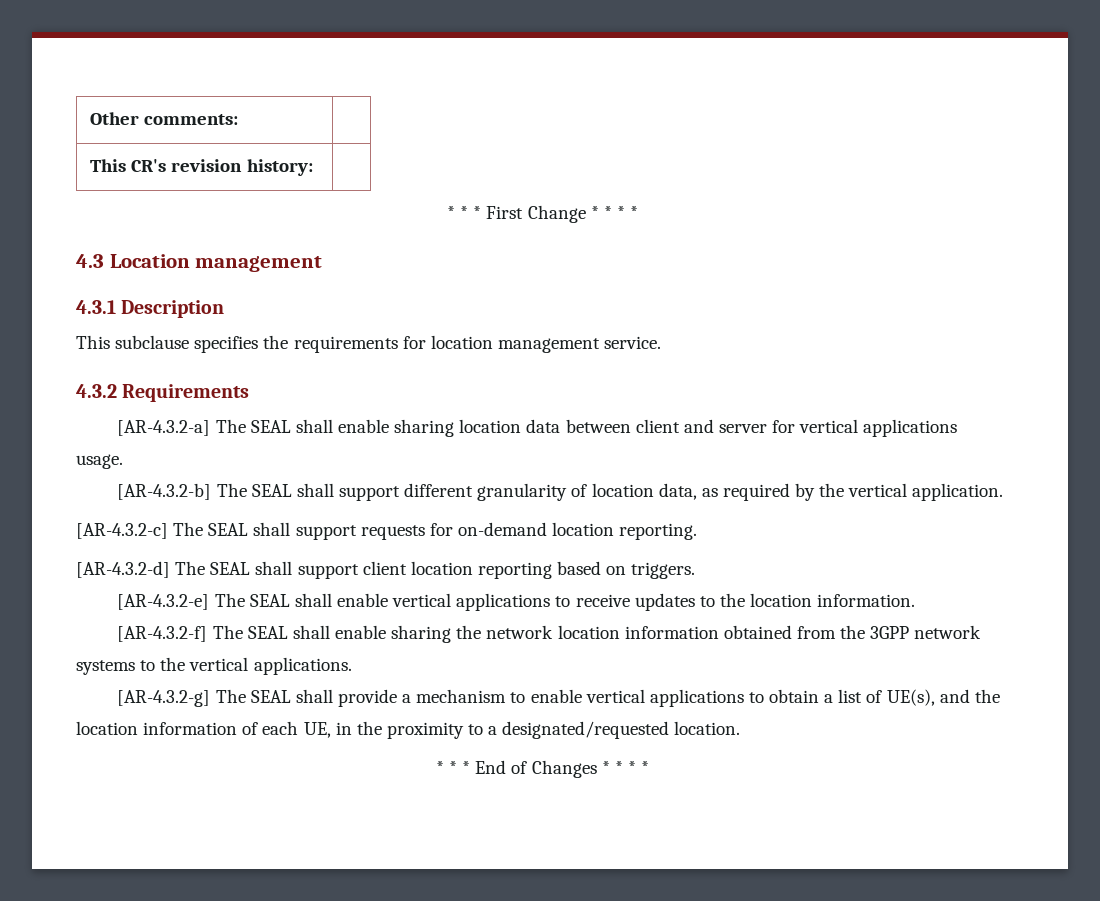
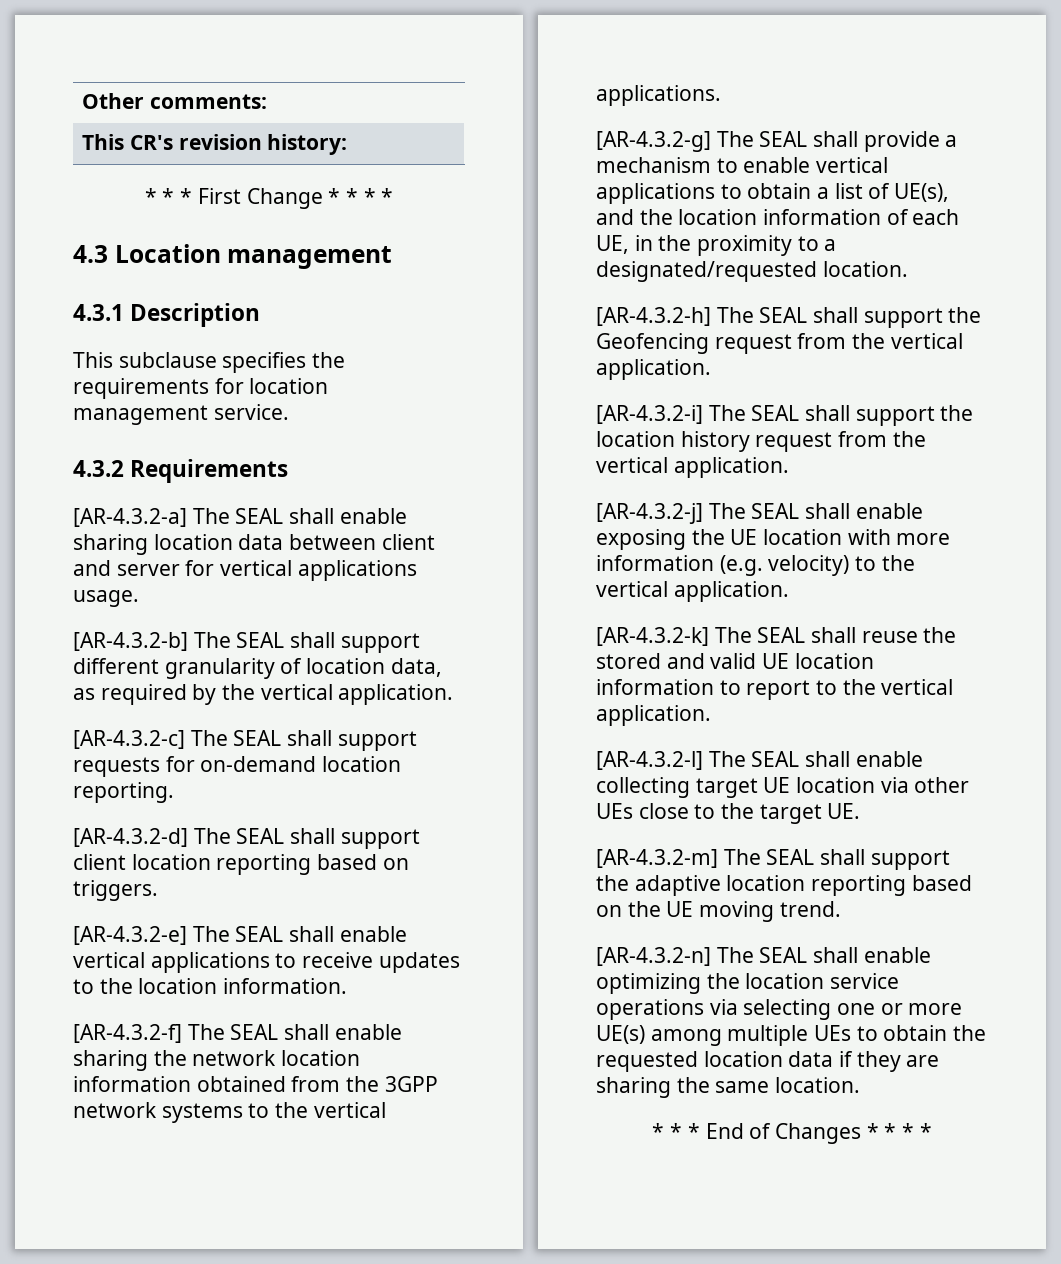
+ [AR-4.3.2-h] The SEAL shall support the Geofencing request from the vertical application.
+ [AR-4.3.2-i] The SEAL shall support the location history request from the vertical application.
+ [AR-4.3.2-j] The SEAL shall enable exposing the UE location with more information (e.g. velocity) to the vertical application.
+ [AR-4.3.2-k] The SEAL shall reuse the stored and valid UE location information to report to the vertical application.
+ [AR-4.3.2-l] The SEAL shall enable collecting target UE location via other UEs close to the target UE.
+ [AR-4.3.2-m] The SEAL shall support the adaptive location reporting based on the UE moving trend.
+ [AR-4.3.2-n] The SEAL shall enable optimizing the location service operations via selecting one or more UE(s) among multiple UEs to obtain the requested location data if they are sharing the same location.

